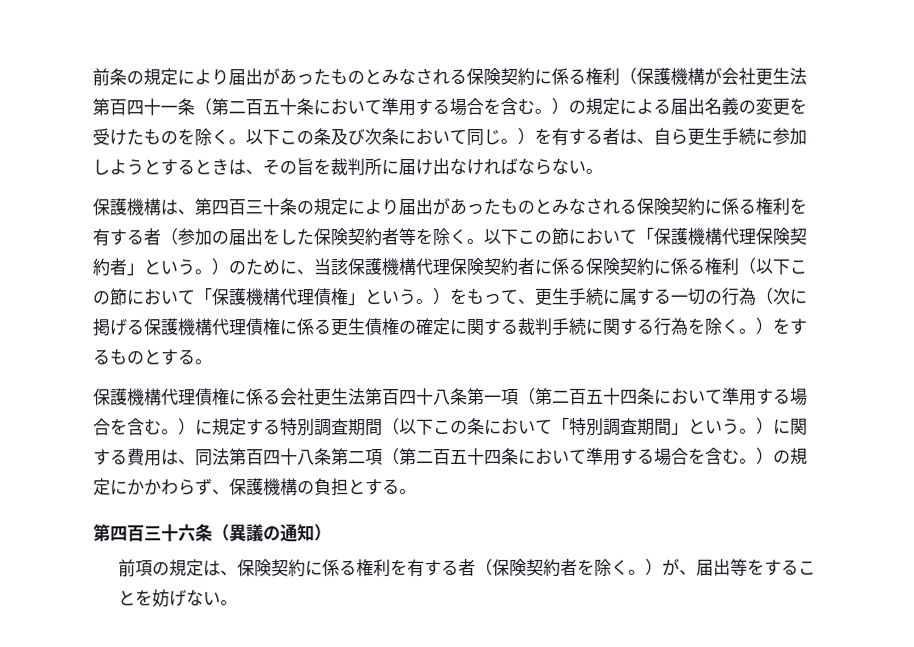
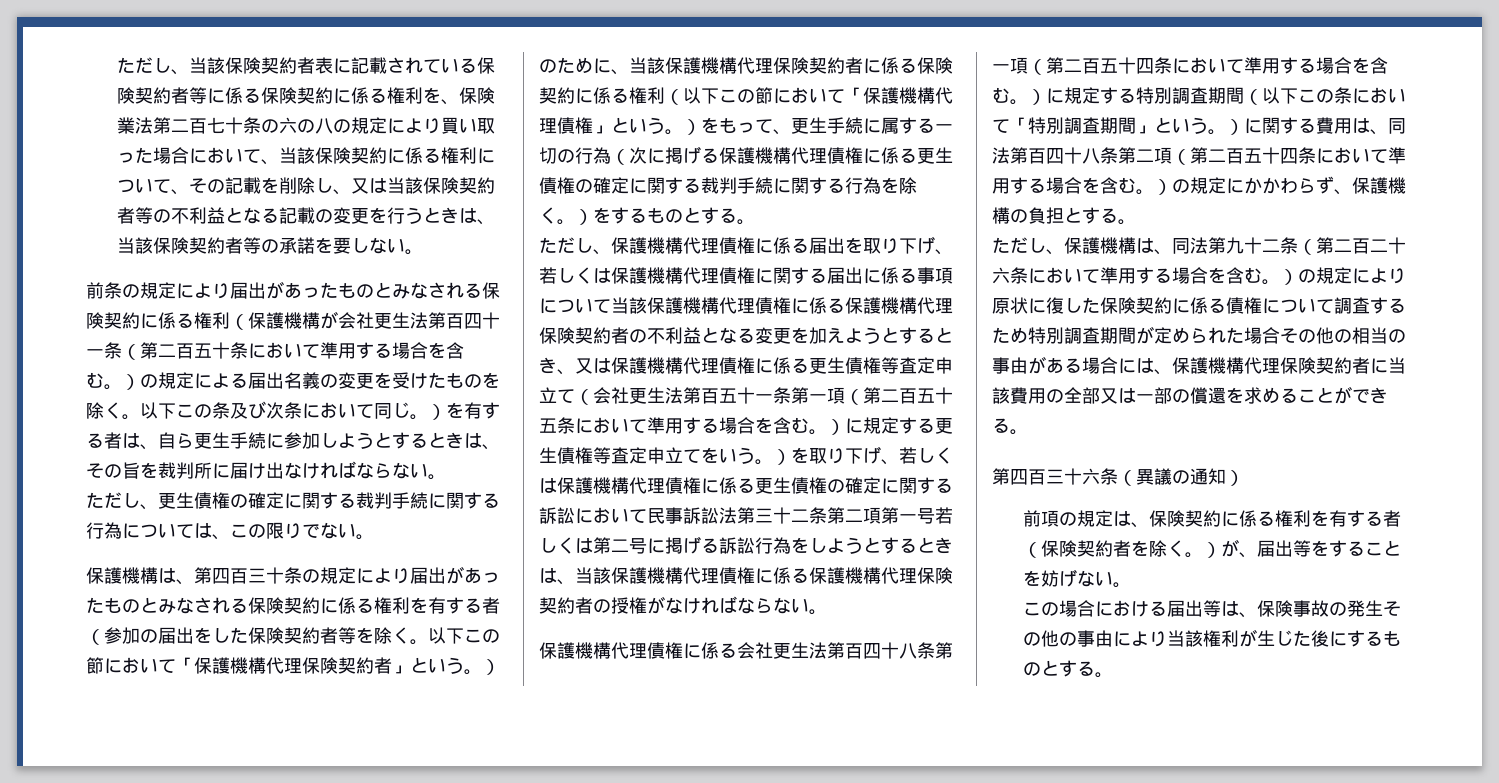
+ ただし、当該保険契約者表に記載されている保険契約者等に係る保険契約に係る権利を、保険業法第二百七十条の六の八の規定により買い取った場合において、当該保険契約に係る権利について、その記載を削除し、又は当該保険契約者等の不利益となる記載の変更を行うときは、当該保険契約者等の承諾を要しない。
+ ただし、更生債権の確定に関する裁判手続に関する行為については、この限りでない。
+ ただし、保護機構代理債権に係る届出を取り下げ、若しくは保護機構代理債権に関する届出に係る事項について当該保護機構代理債権に係る保護機構代理保険契約者の不利益となる変更を加えようとするとき、又は保護機構代理債権に係る更生債権等査定申立て（会社更生法第百五十一条第一項（第二百五十五条において準用する場合を含む。）に規定する更生債権等査定申立てをいう。）を取り下げ、若しくは保護機構代理債権に係る更生債権の確定に関する訴訟において民事訴訟法第三十二条第二項第一号若しくは第二号に掲げる訴訟行為をしようとするときは、当該保護機構代理債権に係る保護機構代理保険契約者の授権がなければならない。
+ ただし、保護機構は、同法第九十二条（第二百二十六条において準用する場合を含む。）の規定により原状に復した保険契約に係る債権について調査するため特別調査期間が定められた場合その他の相当の事由がある場合には、保護機構代理保険契約者に当該費用の全部又は一部の償還を求めることができる。
+ この場合における届出等は、保険事故の発生その他の事由により当該権利が生じた後にするものとする。

